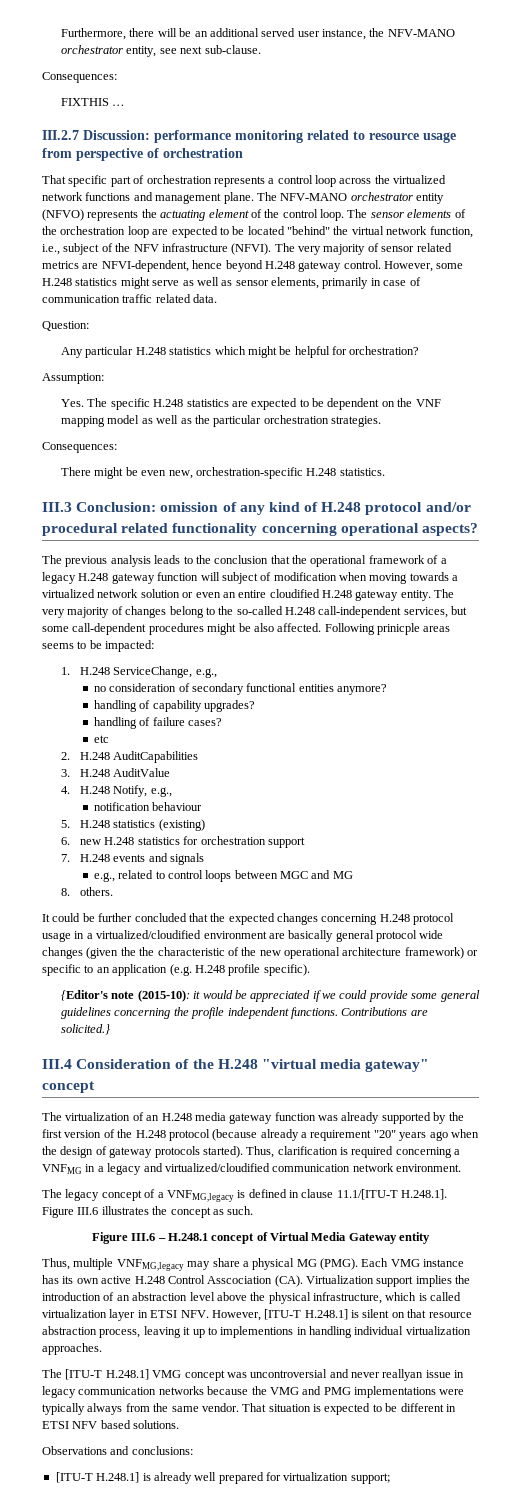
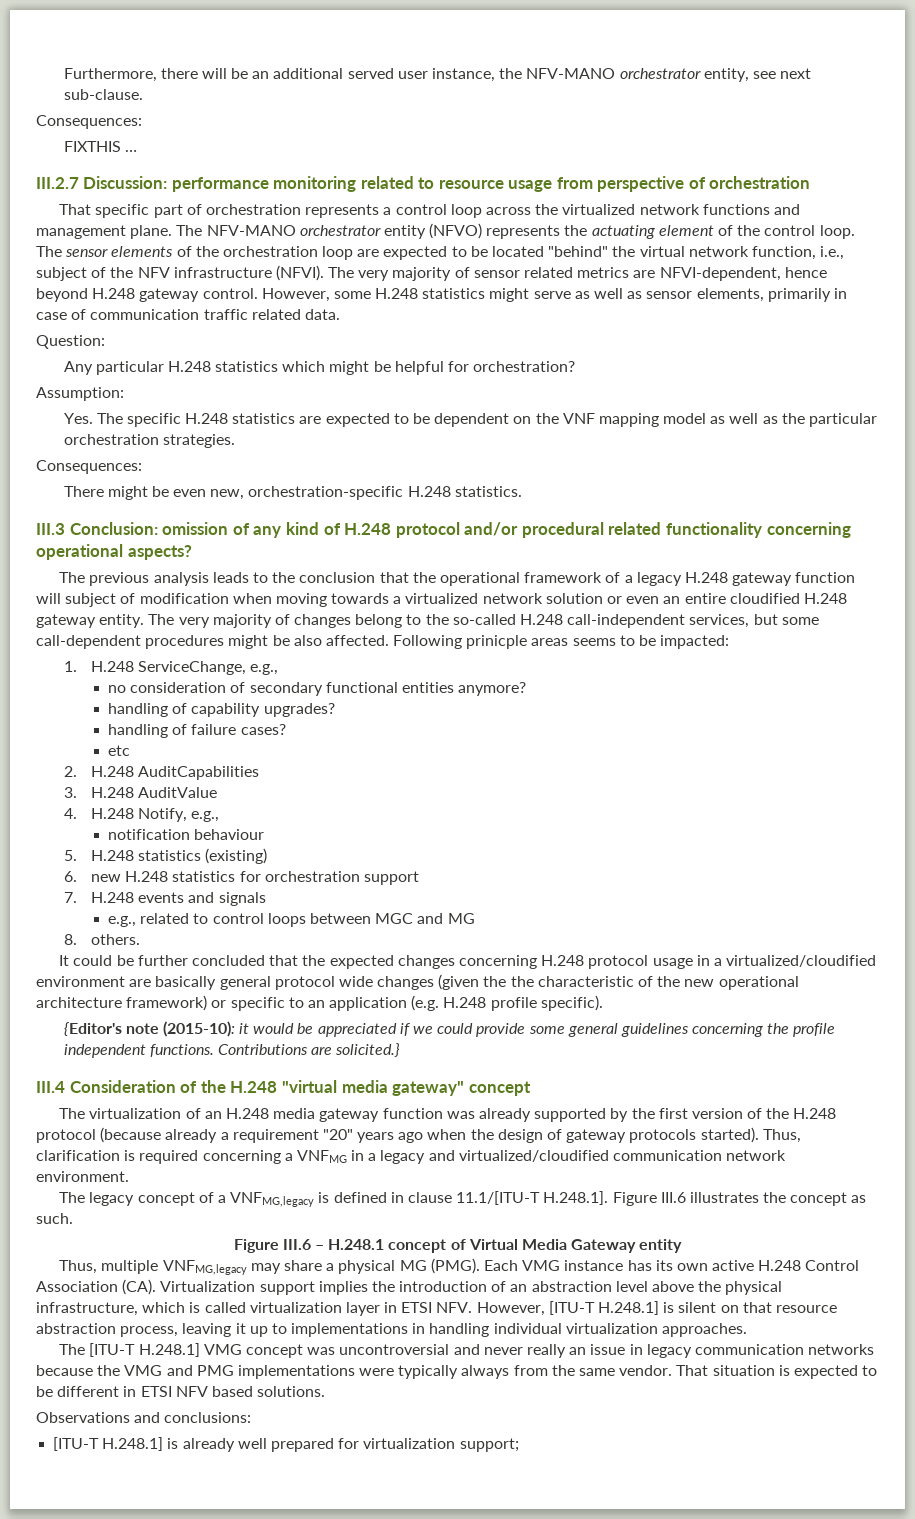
- Each VMG instance has its own active H.248 Control Asscociation (CA). Virtualization support implies the introduction of an abstraction level above the physical infrastructure, which is called virtualization layer in ETSI NFV. However, [ITU-T H.248.1] is silent on that resource abstraction process, leaving it up to implementions in handling individual virtualization approaches.
+ Each VMG instance has its own active H.248 Control Association (CA). Virtualization support implies the introduction of an abstraction level above the physical infrastructure, which is called virtualization layer in ETSI NFV. However, [ITU-T H.248.1] is silent on that resource abstraction process, leaving it up to implementations in handling individual virtualization approaches.
- The [ITU-T H.248.1] VMG concept was uncontroversial and never reallyan issue in legacy communication networks because the VMG and PMG implementations were typically always from the same vendor.
+ The [ITU-T H.248.1] VMG concept was uncontroversial and never really an issue in legacy communication networks because the VMG and PMG implementations were typically always from the same vendor.

